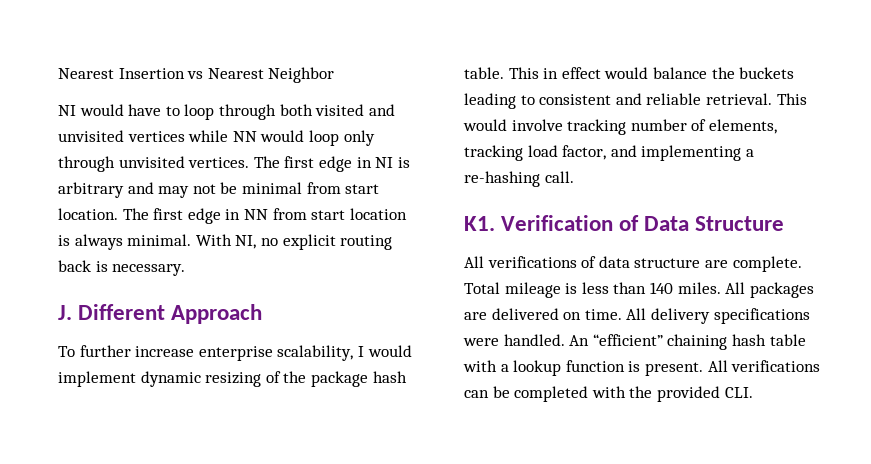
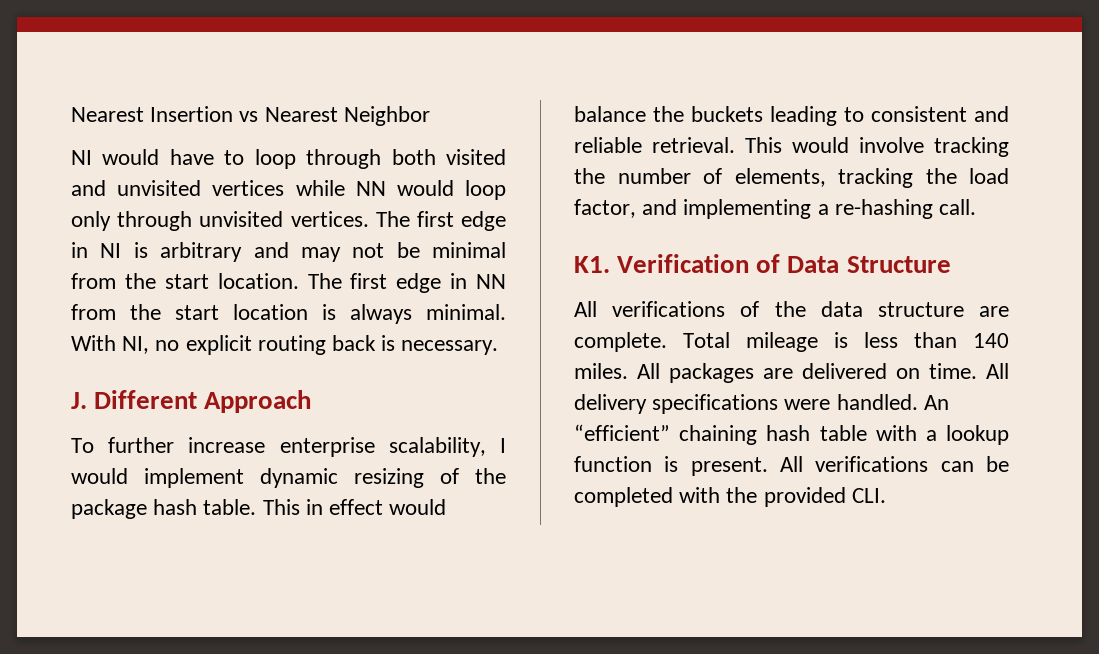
- The first edge in NI is arbitrary and may not be minimal from start location.
+ The first edge in NI is arbitrary and may not be minimal from the start location.
- The first edge in NN from start location is always minimal.
+ The first edge in NN from the start location is always minimal.
- This would involve tracking number of elements, tracking load factor, and implementing a re-hashing call.
+ This would involve tracking the number of elements, tracking the load factor, and implementing a re-hashing call.
- All verifications of data structure are complete.
+ All verifications of the data structure are complete.

